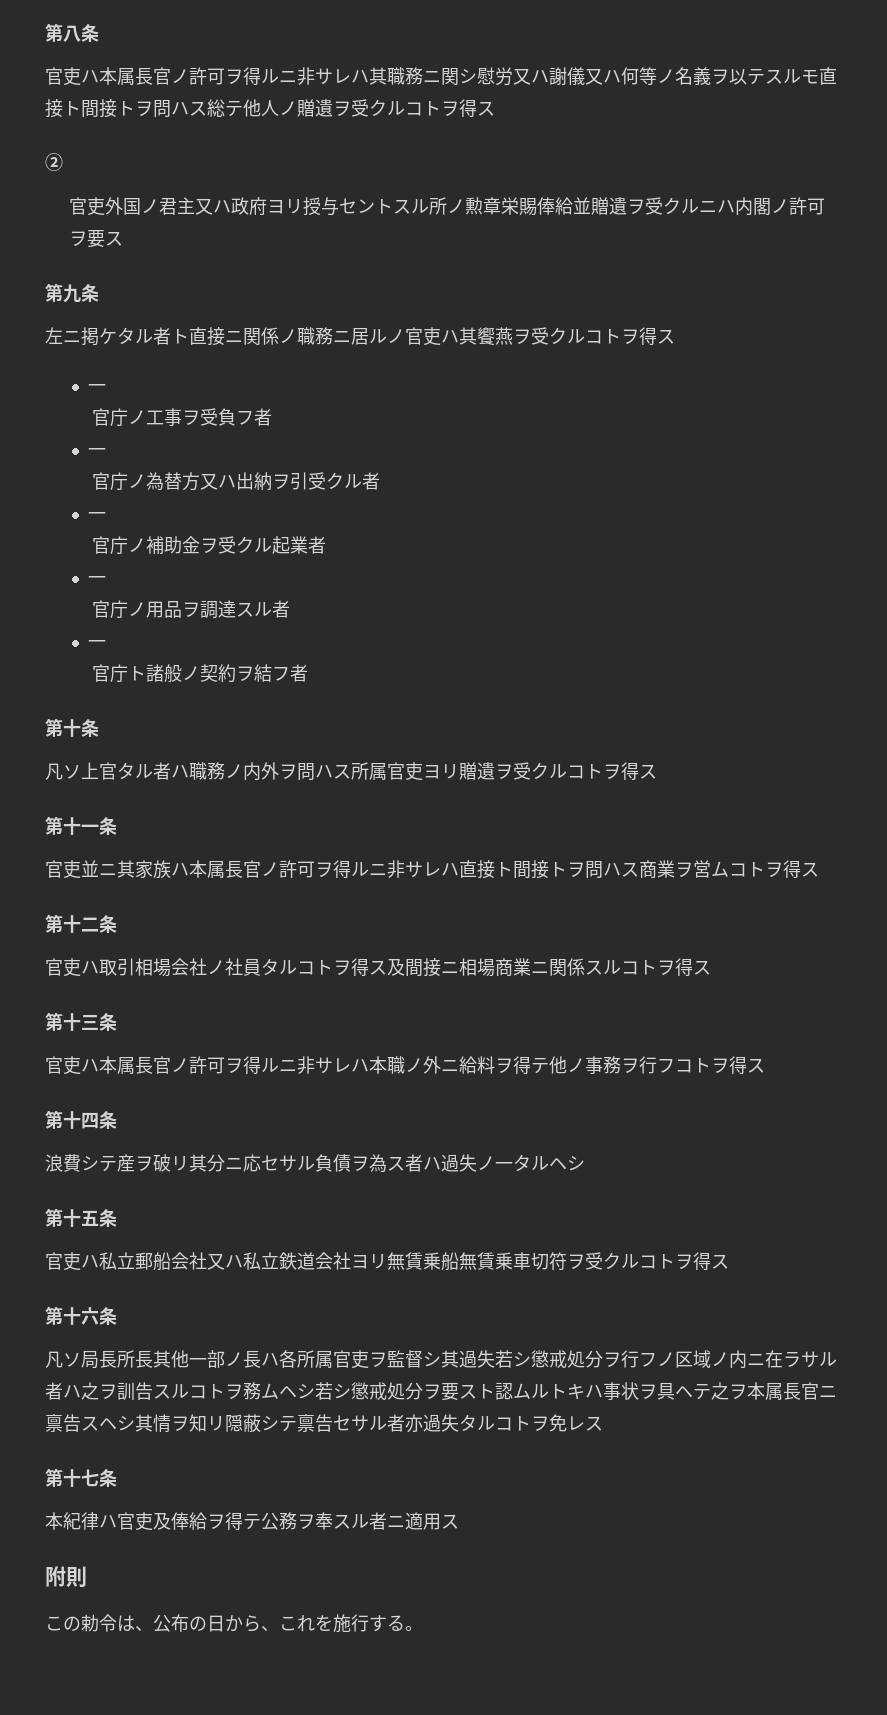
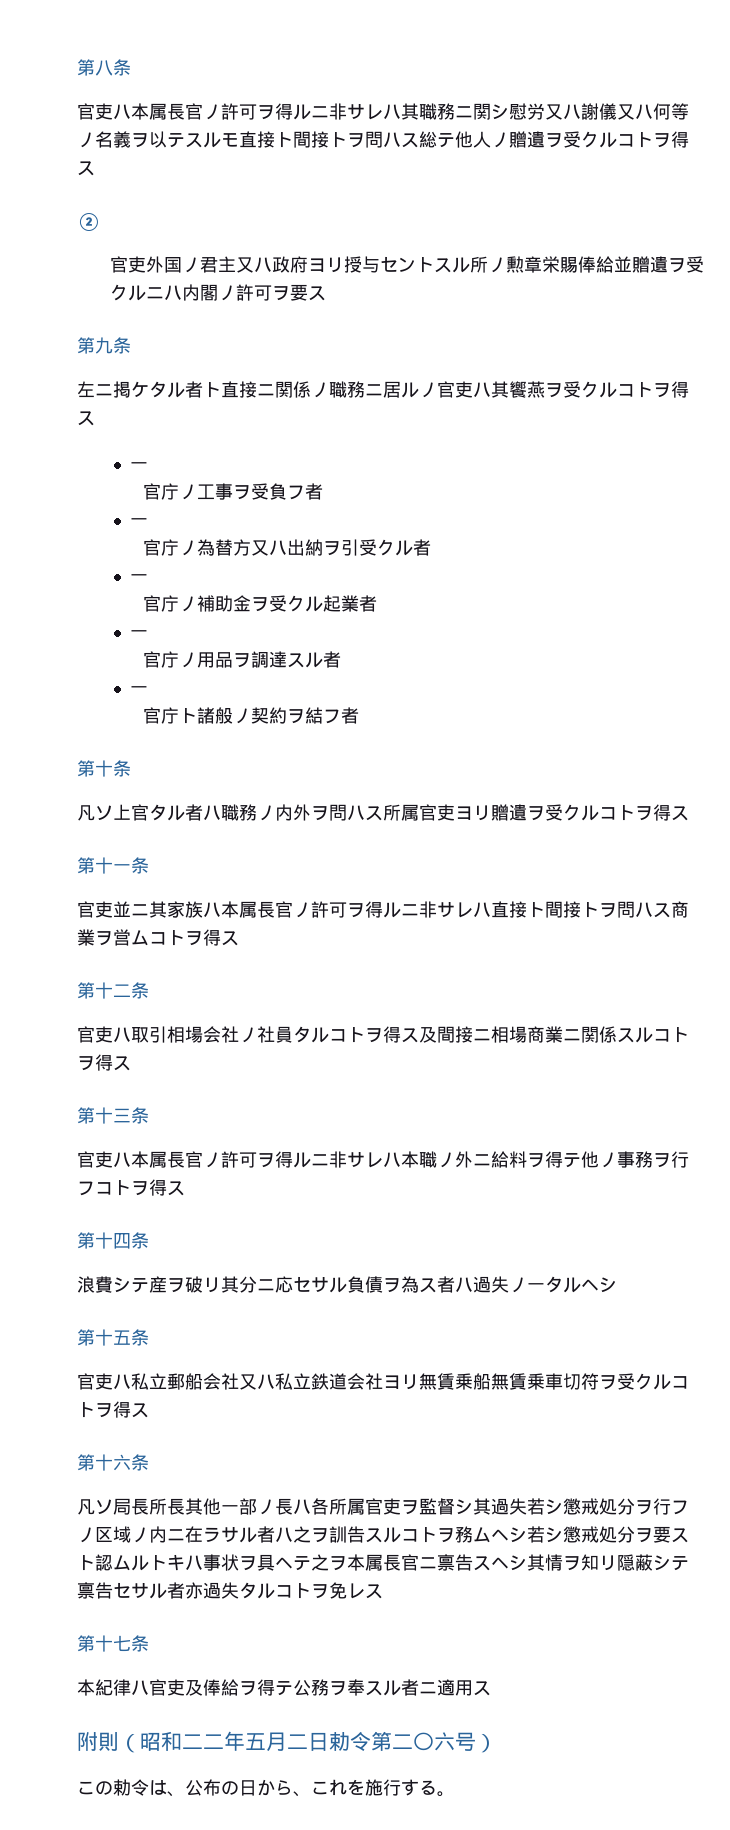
- 附則
+ 附則（昭和二二年五月二日勅令第二〇六号）

